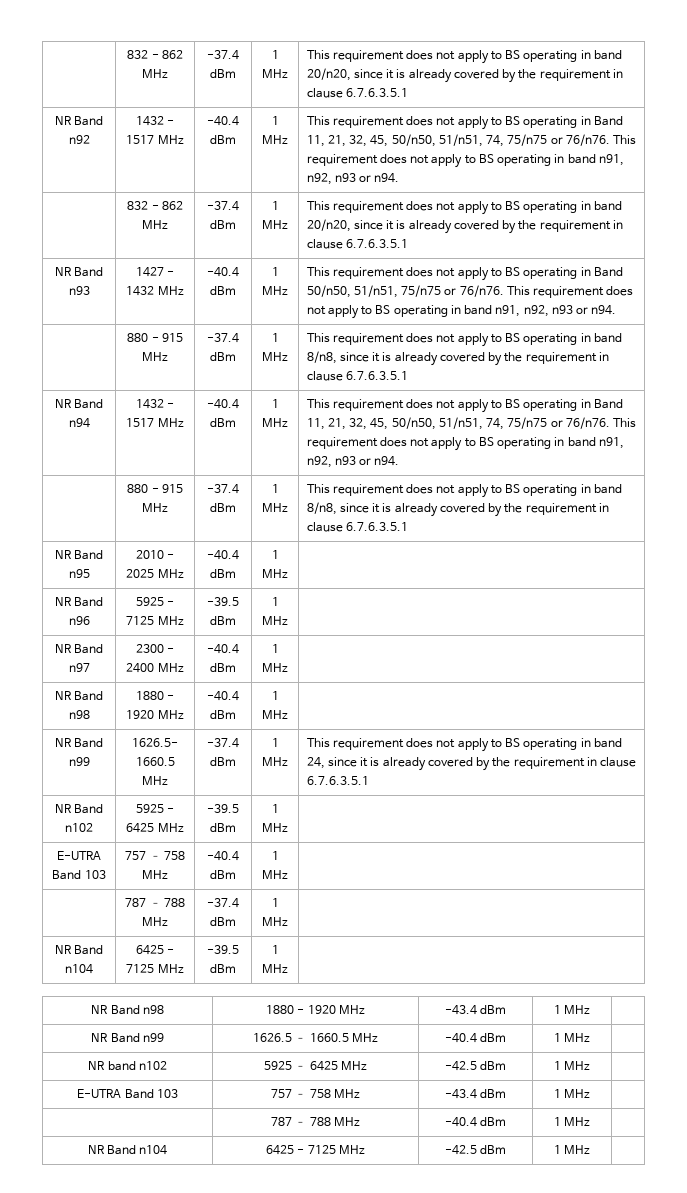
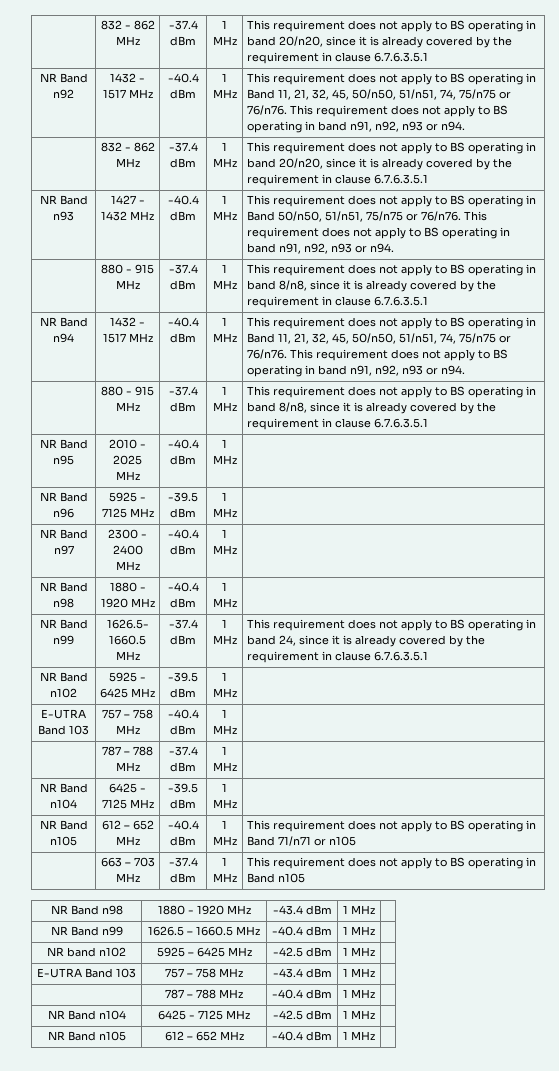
+ NR Band n105 | 612 – 652 MHz | -40.4 dBm | 1 MHz | This requirement does not apply to BS operating in Band 71/n71 or n105
+ | 663 – 703 MHz | -37.4 dBm | 1 MHz | This requirement does not apply to BS operating in Band n105
  NR Band n104 | 6425 - 7125 MHz | -42.5 dBm | 1 MHz |
+ NR Band n105 | 612 – 652 MHz | -40.4 dBm | 1 MHz |

